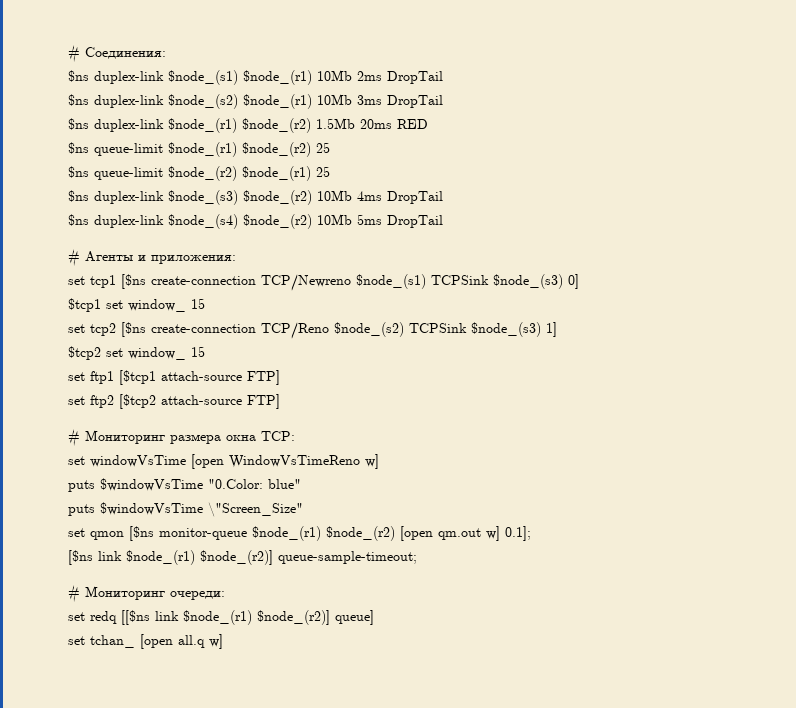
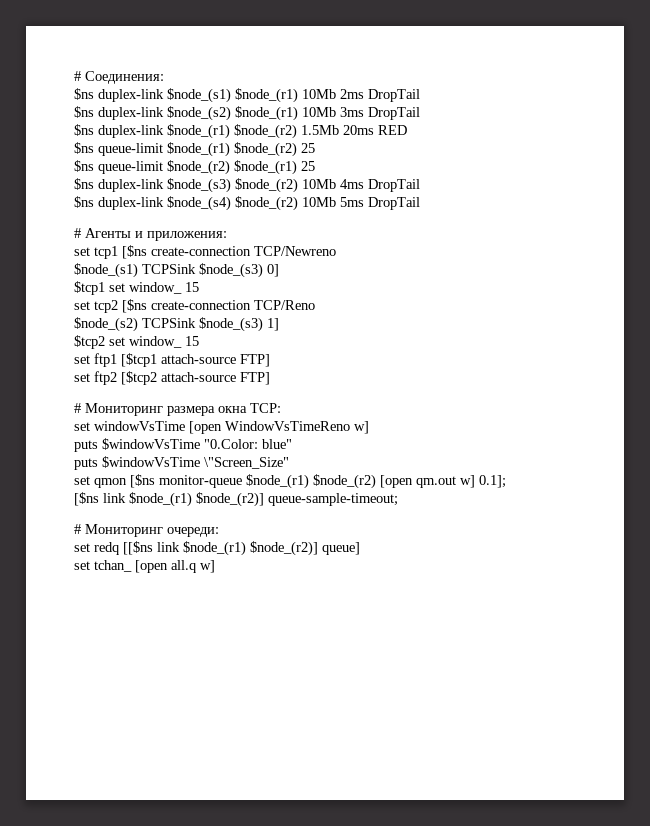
- set tcp1 [$ns create-connection TCP/Newreno $node_(s1) TCPSink $node_(s3) 0]
+ set tcp1 [$ns create-connection TCP/Newreno
+ $node_(s1) TCPSink $node_(s3) 0]
- set tcp2 [$ns create-connection TCP/Reno $node_(s2) TCPSink $node_(s3) 1]
+ set tcp2 [$ns create-connection TCP/Reno
+ $node_(s2) TCPSink $node_(s3) 1]

